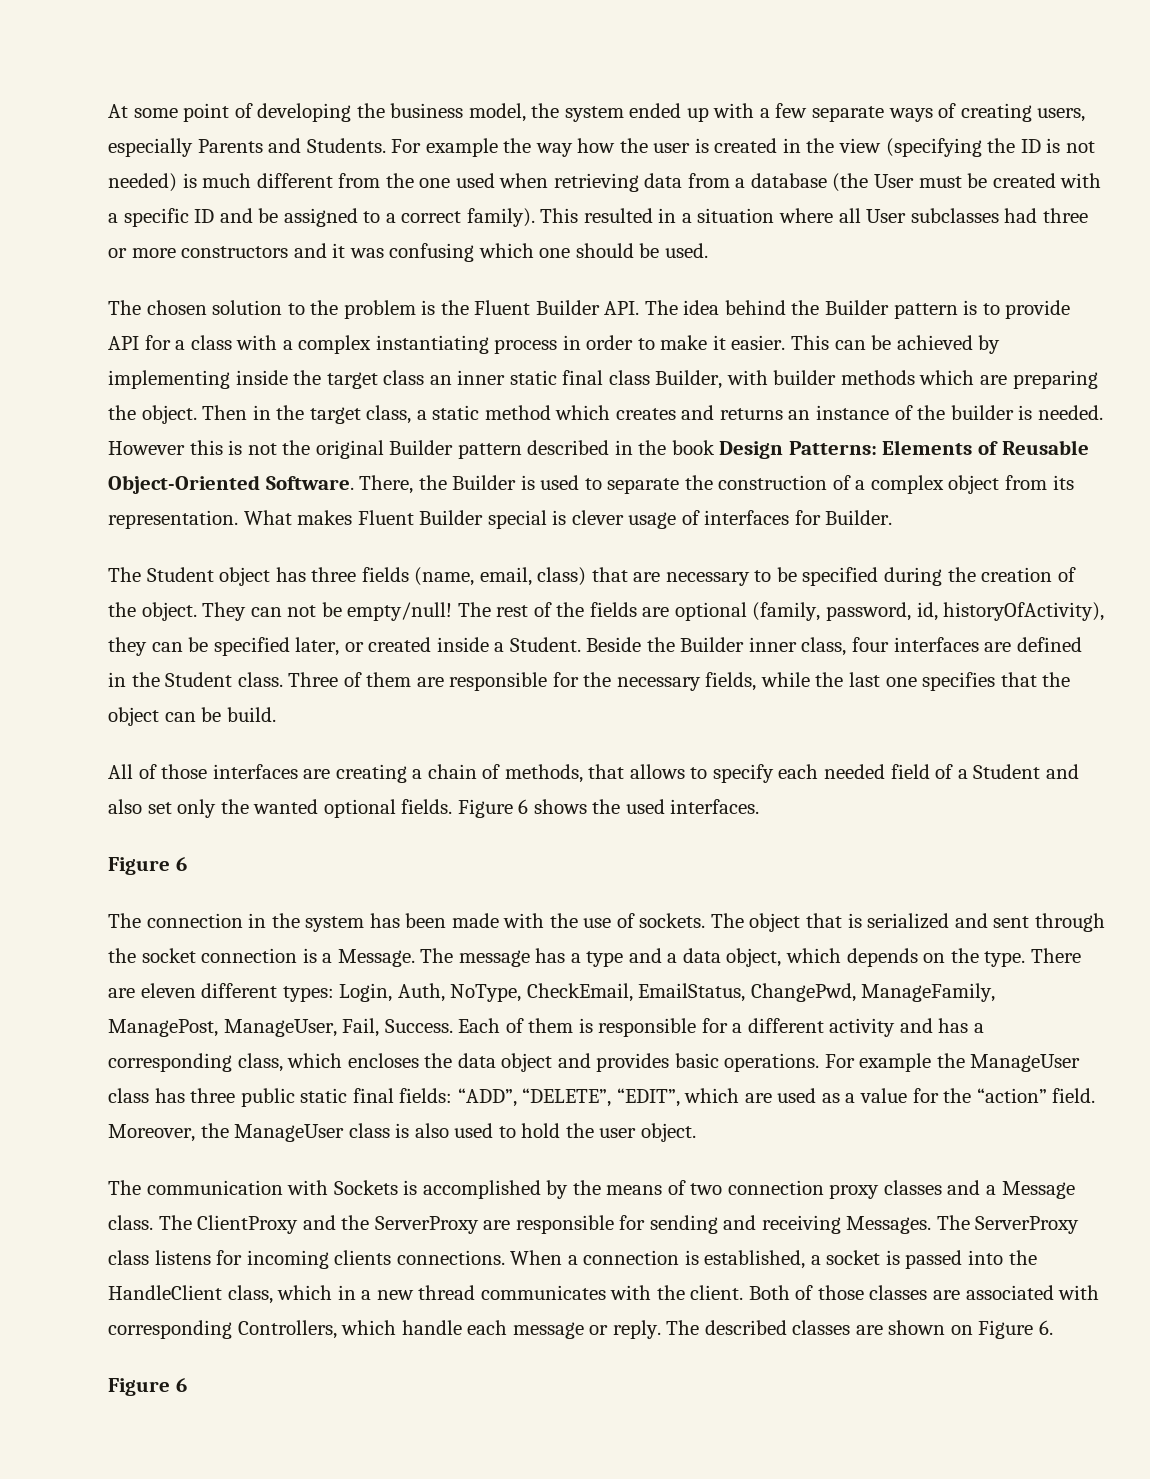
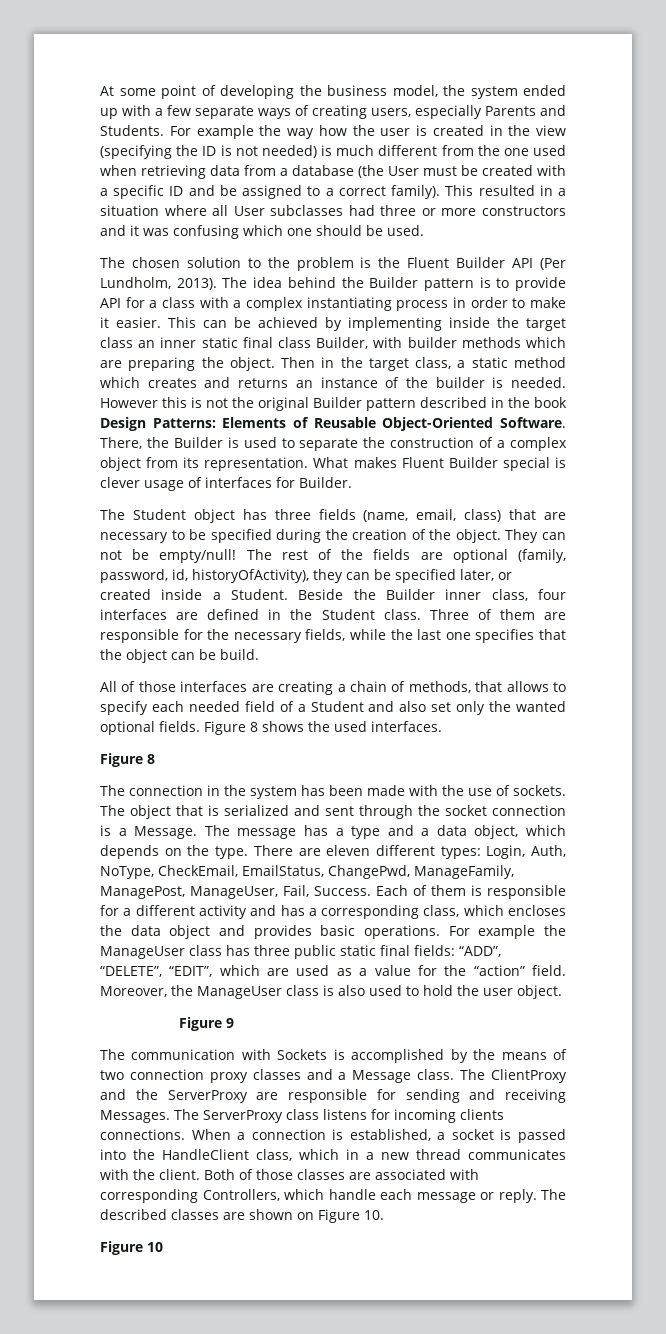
- The chosen solution to the problem is the Fluent Builder API. The idea behind the Builder pattern is to provide API for a class with a complex instantiating process in order to make it easier.
+ The chosen solution to the problem is the Fluent Builder API (Per Lundholm, 2013). The idea behind the Builder pattern is to provide API for a class with a complex instantiating process in order to make it easier.
- Figure 6 shows the used interfaces.
- Figure 6
+ Figure 8 shows the used interfaces.
+ Figure 8
+ Figure 9
- The described classes are shown on Figure 6.
- Figure 6
+ The described classes are shown on Figure 10.
+ Figure 10

